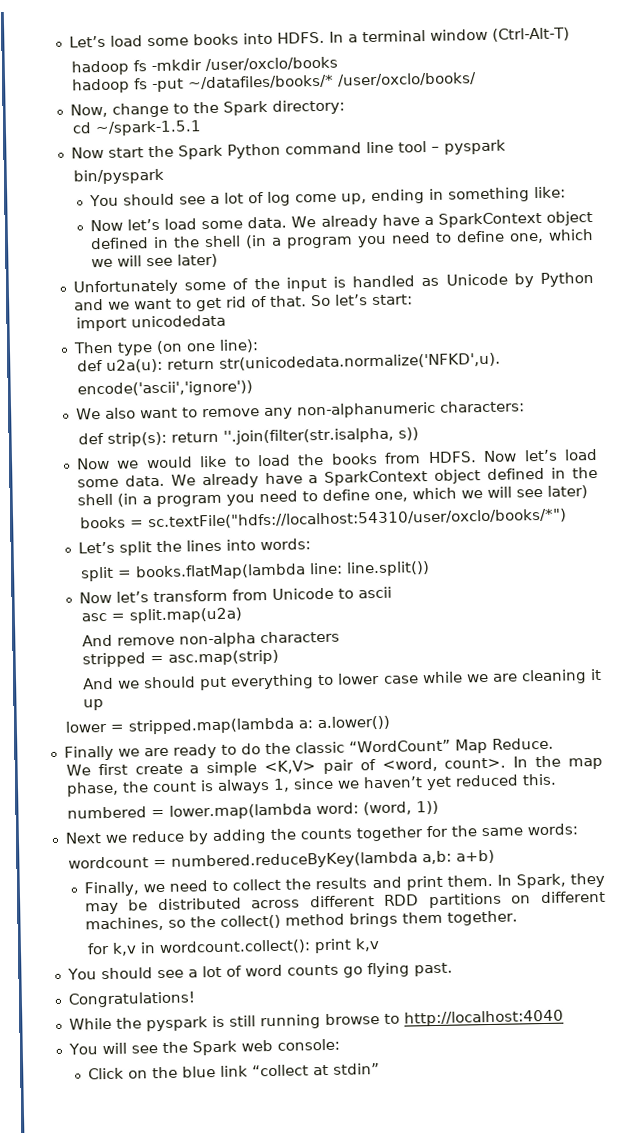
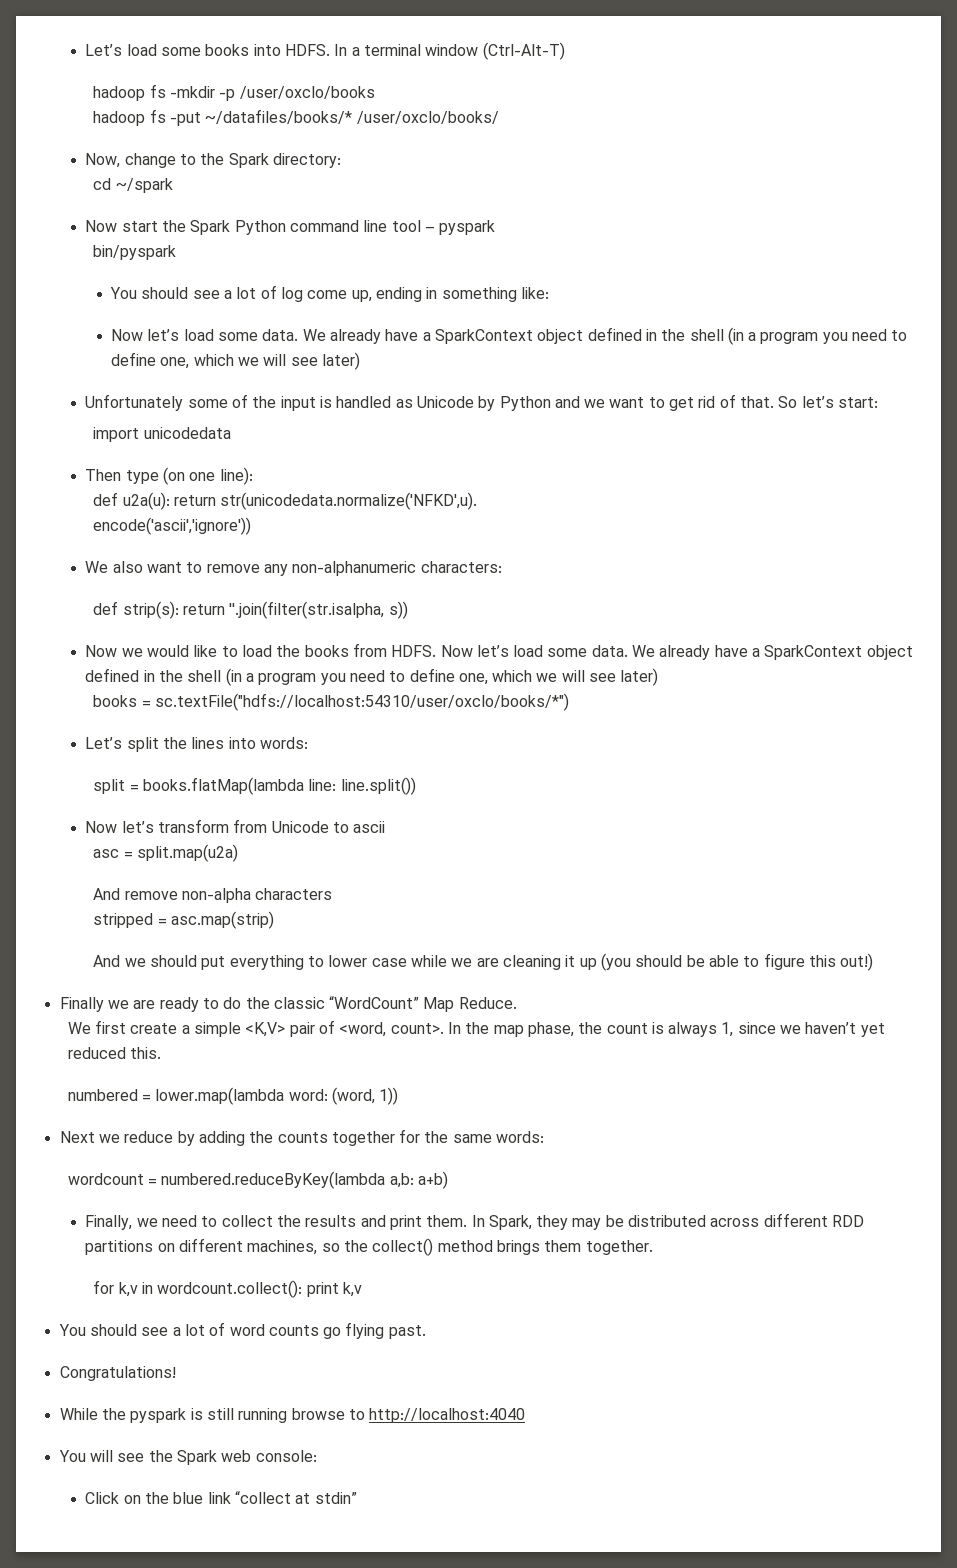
- hadoop fs -mkdir /user/oxclo/books
+ hadoop fs -mkdir -p /user/oxclo/books
- cd ~/spark-1.5.1
+ cd ~/spark
- And we should put everything to lower case while we are cleaning it up
- lower = stripped.map(lambda a: a.lower())
+ And we should put everything to lower case while we are cleaning it up (you should be able to figure this out!)

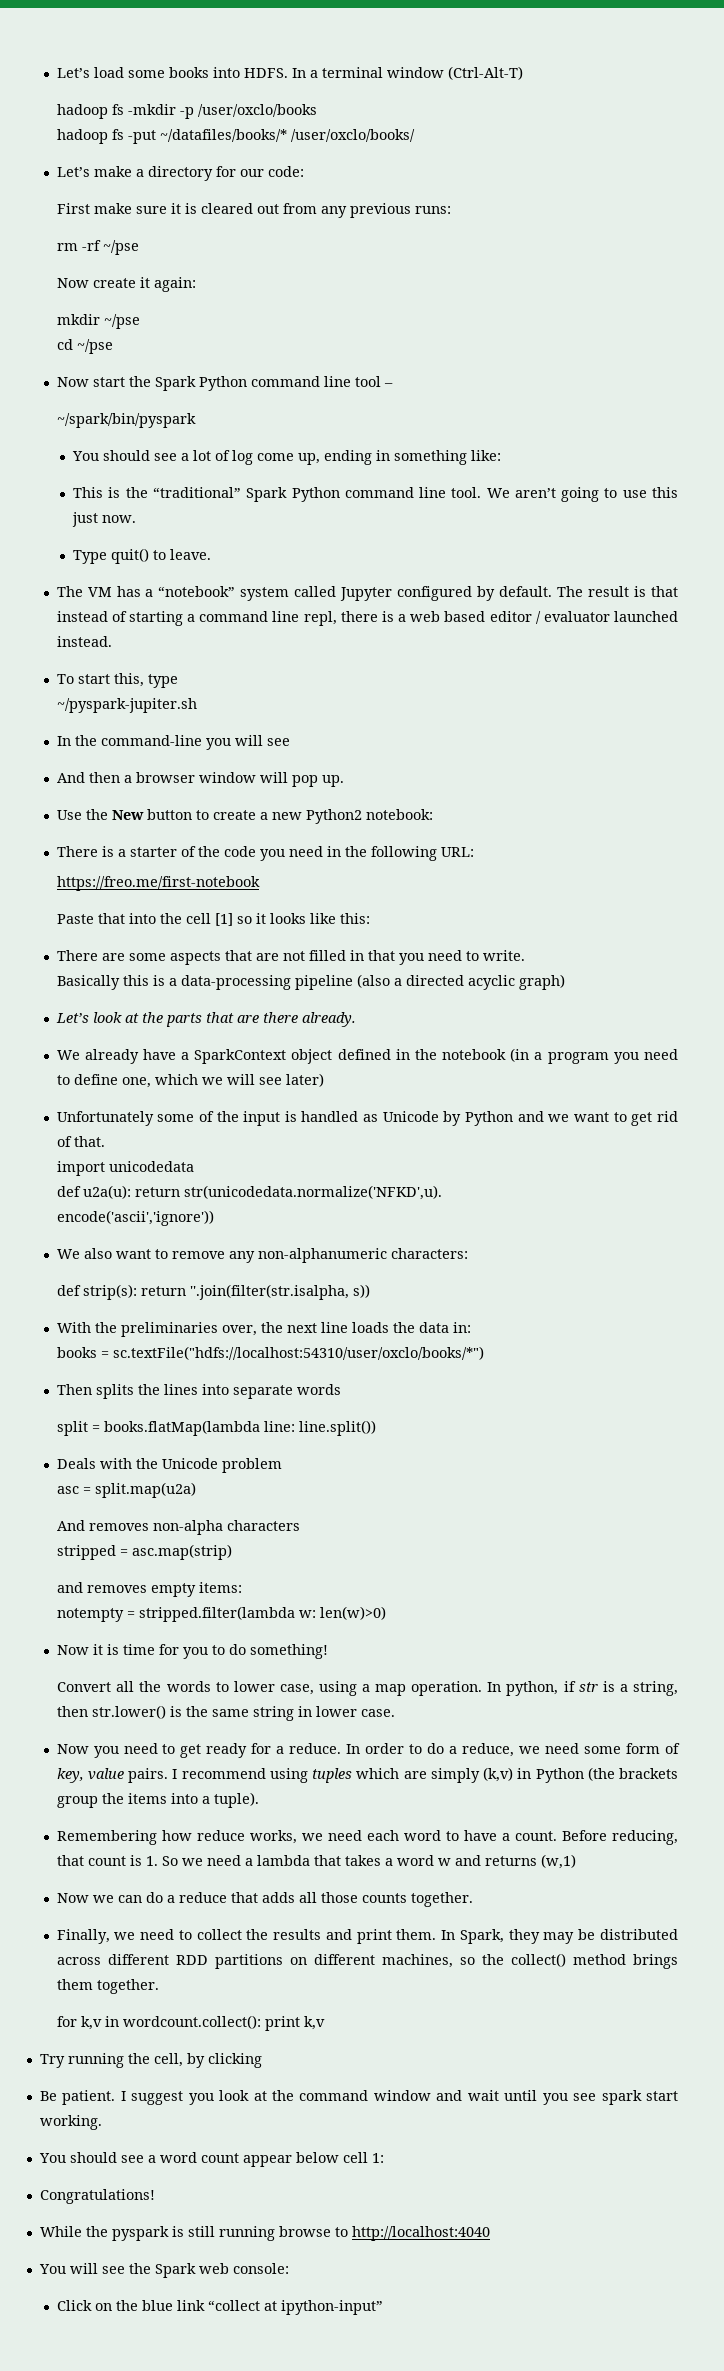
- Now, change to the Spark directory:
+ Let’s make a directory for our code:
+ First make sure it is cleared out from any previous runs:
+ rm -rf ~/pse
+ Now create it again:
+ mkdir ~/pse
- cd ~/spark
+ cd ~/pse
- Now start the Spark Python command line tool – pyspark
- bin/pyspark
+ Now start the Spark Python command line tool –
+ ~/spark/bin/pyspark
  You should see a lot of log come up, ending in something like:
- Now let’s load some data. We already have a SparkContext object defined in the shell (in a program you need to define one, which we will see later)
+ This is the “traditional” Spark Python command line tool. We aren’t going to use this just now.
+ Type quit() to leave.
+ The VM has a “notebook” system called Jupyter configured by default. The result is that instead of starting a command line repl, there is a web based editor / evaluator launched instead.
+ To start this, type
+ ~/pyspark-jupiter.sh
+ In the command-line you will see
+ And then a browser window will pop up.
+ Use the New button to create a new Python2 notebook:
+ There is a starter of the code you need in the following URL:
+ https://freo.me/first-notebook
+ Paste that into the cell [1] so it looks like this:
+ There are some aspects that are not filled in that you need to write.
+ Basically this is a data-processing pipeline (also a directed acyclic graph)
+ Let’s look at the parts that are there already.
+ We already have a SparkContext object defined in the notebook (in a program you need to define one, which we will see later)
- So let’s start:
- Then type (on one line):
- Now we would like to load the books from HDFS. Now let’s load some data. We already have a SparkContext object defined in the shell (in a program you need to define one, which we will see later)
+ With the preliminaries over, the next line loads the data in:
- Let’s split the lines into words:
+ Then splits the lines into separate words
- Now let’s transform from Unicode to ascii
+ Deals with the Unicode problem
- And remove non-alpha characters
+ And removes non-alpha characters
- And we should put everything to lower case while we are cleaning it up (you should be able to figure this out!)
- Finally we are ready to do the classic “WordCount” Map Reduce.
- We first create a simple <K,V> pair of <word, count>. In the map phase, the count is always 1, since we haven’t yet reduced this.
- numbered = lower.map(lambda word: (word, 1))
- Next we reduce by adding the counts together for the same words:
- wordcount = numbered.reduceByKey(lambda a,b: a+b)
+ and removes empty items:
+ notempty = stripped.filter(lambda w: len(w)>0)
+ Now it is time for you to do something!
+ Convert all the words to lower case, using a map operation. In python, if str is a string, then str.lower() is the same string in lower case.
+ Now you need to get ready for a reduce. In order to do a reduce, we need some form of key, value pairs. I recommend using tuples which are simply (k,v) in Python (the brackets group the items into a tuple).
+ Remembering how reduce works, we need each word to have a count. Before reducing, that count is 1. So we need a lambda that takes a word w and returns (w,1)
+ Now we can do a reduce that adds all those counts together.
- You should see a lot of word counts go flying past.
+ Try running the cell, by clicking
+ Be patient. I suggest you look at the command window and wait until you see spark start working.
+ You should see a word count appear below cell 1:
- Click on the blue link “collect at stdin”
+ Click on the blue link “collect at ipython-input”

